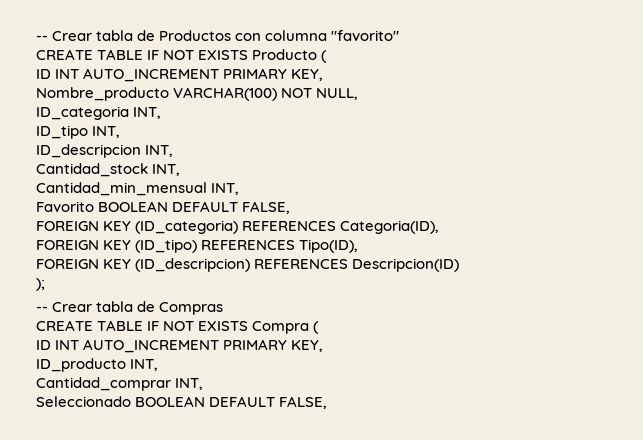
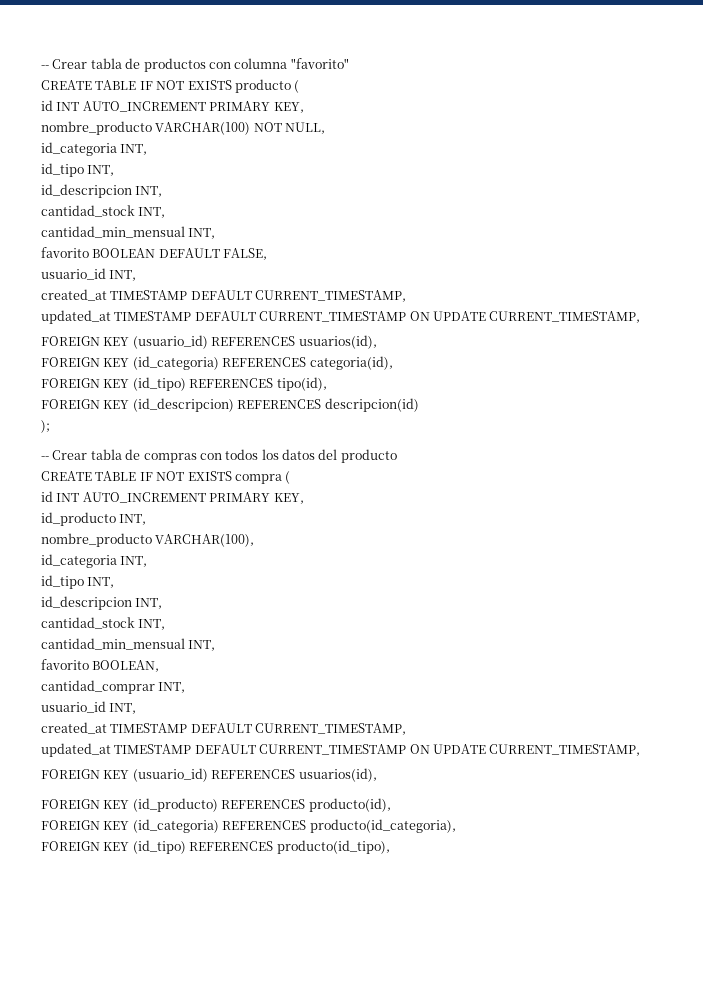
- -- Crear tabla de Productos con columna "favorito"
+ -- Crear tabla de productos con columna "favorito"
- CREATE TABLE IF NOT EXISTS Producto (
- ID INT AUTO_INCREMENT PRIMARY KEY,
- Nombre_producto VARCHAR(100) NOT NULL,
- ID_categoria INT,
- ID_tipo INT,
- ID_descripcion INT,
- Cantidad_stock INT,
- Cantidad_min_mensual INT,
- Favorito BOOLEAN DEFAULT FALSE,
- FOREIGN KEY (ID_categoria) REFERENCES Categoria(ID),
- FOREIGN KEY (ID_tipo) REFERENCES Tipo(ID),
- FOREIGN KEY (ID_descripcion) REFERENCES Descripcion(ID)
+ CREATE TABLE IF NOT EXISTS producto (
+ id INT AUTO_INCREMENT PRIMARY KEY,
+ nombre_producto VARCHAR(100) NOT NULL,
+ id_categoria INT,
+ id_tipo INT,
+ id_descripcion INT,
+ cantidad_stock INT,
+ cantidad_min_mensual INT,
+ favorito BOOLEAN DEFAULT FALSE,
+ usuario_id INT,
+ created_at TIMESTAMP DEFAULT CURRENT_TIMESTAMP,
+ updated_at TIMESTAMP DEFAULT CURRENT_TIMESTAMP ON UPDATE CURRENT_TIMESTAMP,
+ FOREIGN KEY (usuario_id) REFERENCES usuarios(id),
+ FOREIGN KEY (id_categoria) REFERENCES categoria(id),
+ FOREIGN KEY (id_tipo) REFERENCES tipo(id),
+ FOREIGN KEY (id_descripcion) REFERENCES descripcion(id)
- -- Crear tabla de Compras
- CREATE TABLE IF NOT EXISTS Compra (
- ID INT AUTO_INCREMENT PRIMARY KEY,
- ID_producto INT,
- Cantidad_comprar INT,
- Seleccionado BOOLEAN DEFAULT FALSE,
+ -- Crear tabla de compras con todos los datos del producto
+ CREATE TABLE IF NOT EXISTS compra (
+ id INT AUTO_INCREMENT PRIMARY KEY,
+ id_producto INT,
+ nombre_producto VARCHAR(100),
+ id_categoria INT,
+ id_tipo INT,
+ id_descripcion INT,
+ cantidad_stock INT,
+ cantidad_min_mensual INT,
+ favorito BOOLEAN,
+ cantidad_comprar INT,
+ usuario_id INT,
+ created_at TIMESTAMP DEFAULT CURRENT_TIMESTAMP,
+ updated_at TIMESTAMP DEFAULT CURRENT_TIMESTAMP ON UPDATE CURRENT_TIMESTAMP,
+ FOREIGN KEY (usuario_id) REFERENCES usuarios(id),
+ FOREIGN KEY (id_producto) REFERENCES producto(id),
+ FOREIGN KEY (id_categoria) REFERENCES producto(id_categoria),
+ FOREIGN KEY (id_tipo) REFERENCES producto(id_tipo),

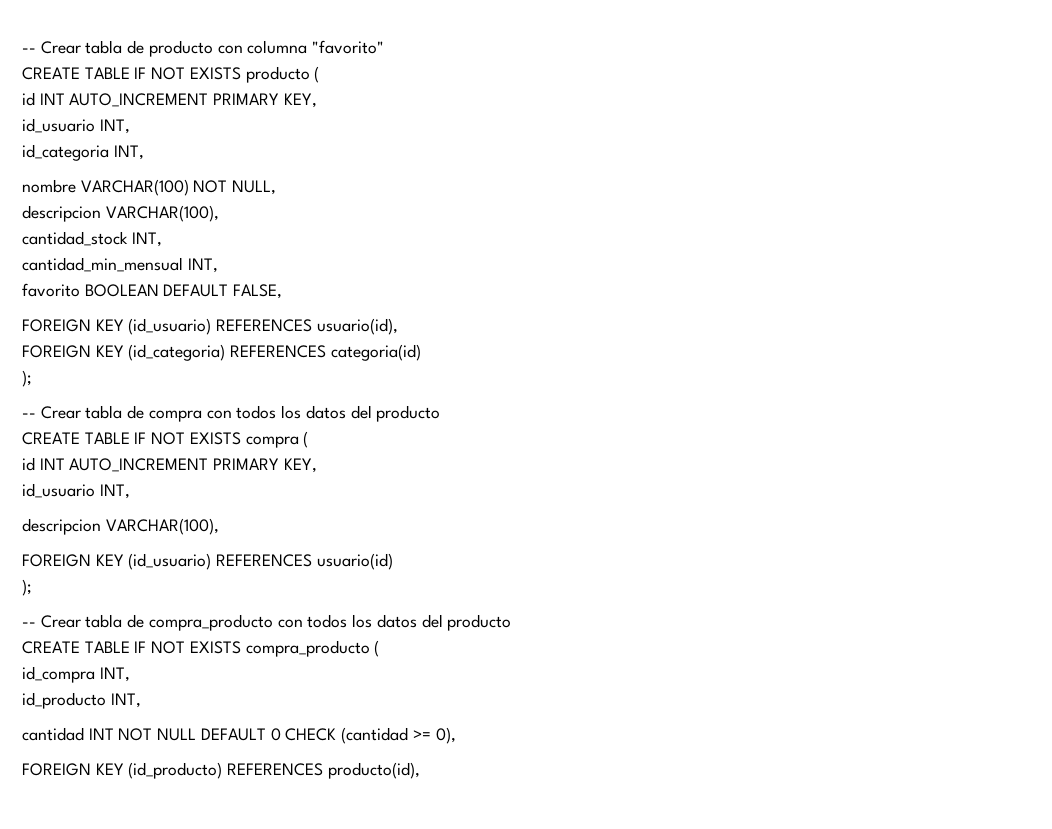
- -- Crear tabla de productos con columna "favorito"
+ -- Crear tabla de producto con columna "favorito"
  CREATE TABLE IF NOT EXISTS producto (
  id INT AUTO_INCREMENT PRIMARY KEY,
- nombre_producto VARCHAR(100) NOT NULL,
+ id_usuario INT,
  id_categoria INT,
- id_tipo INT,
- id_descripcion INT,
+ nombre VARCHAR(100) NOT NULL,
+ descripcion VARCHAR(100),
  favorito BOOLEAN DEFAULT FALSE,
- usuario_id INT,
- created_at TIMESTAMP DEFAULT CURRENT_TIMESTAMP,
- updated_at TIMESTAMP DEFAULT CURRENT_TIMESTAMP ON UPDATE CURRENT_TIMESTAMP,
- FOREIGN KEY (usuario_id) REFERENCES usuarios(id),
- FOREIGN KEY (id_categoria) REFERENCES categoria(id),
- FOREIGN KEY (id_tipo) REFERENCES tipo(id),
- FOREIGN KEY (id_descripcion) REFERENCES descripcion(id)
+ FOREIGN KEY (id_usuario) REFERENCES usuario(id),
+ FOREIGN KEY (id_categoria) REFERENCES categoria(id)
  );
- -- Crear tabla de compras con todos los datos del producto
+ -- Crear tabla de compra con todos los datos del producto
  CREATE TABLE IF NOT EXISTS compra (
  id INT AUTO_INCREMENT PRIMARY KEY,
+ id_usuario INT,
+ descripcion VARCHAR(100),
+ FOREIGN KEY (id_usuario) REFERENCES usuario(id)
+ );
+ -- Crear tabla de compra_producto con todos los datos del producto
+ CREATE TABLE IF NOT EXISTS compra_producto (
+ id_compra INT,
  id_producto INT,
- nombre_producto VARCHAR(100),
- id_categoria INT,
- id_tipo INT,
- id_descripcion INT,
- cantidad_stock INT,
- cantidad_min_mensual INT,
- favorito BOOLEAN,
- cantidad_comprar INT,
- usuario_id INT,
- created_at TIMESTAMP DEFAULT CURRENT_TIMESTAMP,
- updated_at TIMESTAMP DEFAULT CURRENT_TIMESTAMP ON UPDATE CURRENT_TIMESTAMP,
- FOREIGN KEY (usuario_id) REFERENCES usuarios(id),
+ cantidad INT NOT NULL DEFAULT 0 CHECK (cantidad >= 0),
- FOREIGN KEY (id_categoria) REFERENCES producto(id_categoria),
- FOREIGN KEY (id_tipo) REFERENCES producto(id_tipo),

